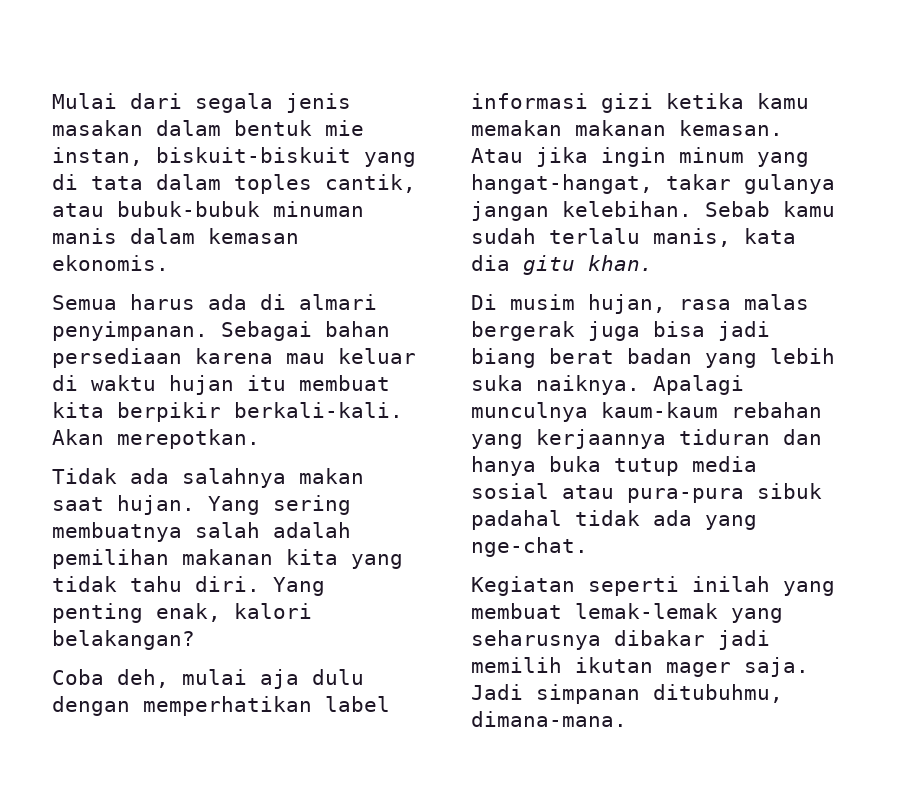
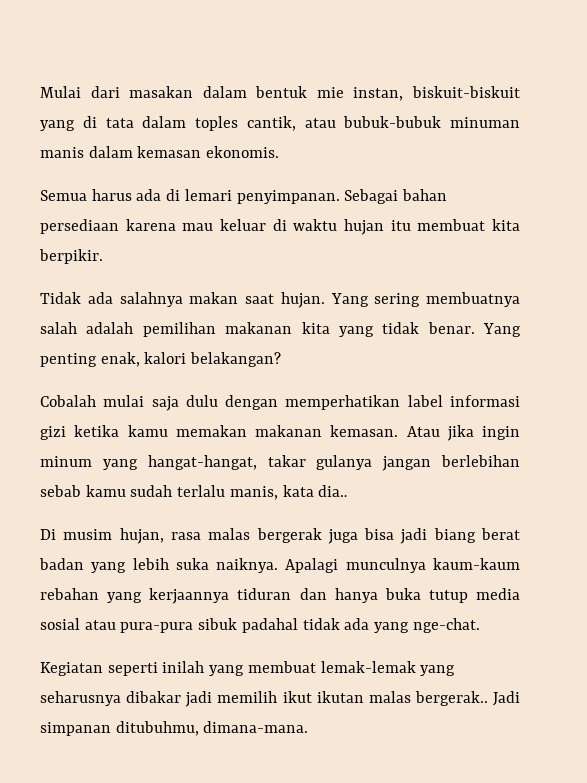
- Mulai dari segala jenis masakan dalam bentuk mie instan, biskuit-biskuit yang di tata dalam toples cantik, atau bubuk-bubuk minuman manis dalam kemasan ekonomis.
+ Mulai dari masakan dalam bentuk mie instan, biskuit-biskuit yang di tata dalam toples cantik, atau bubuk-bubuk minuman manis dalam kemasan ekonomis.
- Semua harus ada di almari penyimpanan.
+ Semua harus ada di lemari penyimpanan.
- Sebagai bahan persediaan karena mau keluar di waktu hujan itu membuat kita berpikir berkali-kali. Akan merepotkan.
+ Sebagai bahan persediaan karena mau keluar di waktu hujan itu membuat kita berpikir.
- Yang sering membuatnya salah adalah pemilihan makanan kita yang tidak tahu diri.
+ Yang sering membuatnya salah adalah pemilihan makanan kita yang tidak benar.
- Coba deh, mulai aja dulu dengan memperhatikan label informasi gizi ketika kamu memakan makanan kemasan.
+ Cobalah mulai saja dulu dengan memperhatikan label informasi gizi ketika kamu memakan makanan kemasan.
- Atau jika ingin minum yang hangat-hangat, takar gulanya jangan kelebihan. Sebab kamu sudah terlalu manis, kata dia gitu khan.
+ Atau jika ingin minum yang hangat-hangat, takar gulanya jangan berlebihan sebab kamu sudah terlalu manis, kata dia..
- Kegiatan seperti inilah yang membuat lemak-lemak yang seharusnya dibakar jadi memilih ikutan mager saja.
+ Kegiatan seperti inilah yang membuat lemak-lemak yang seharusnya dibakar jadi memilih ikut ikutan malas bergerak..

